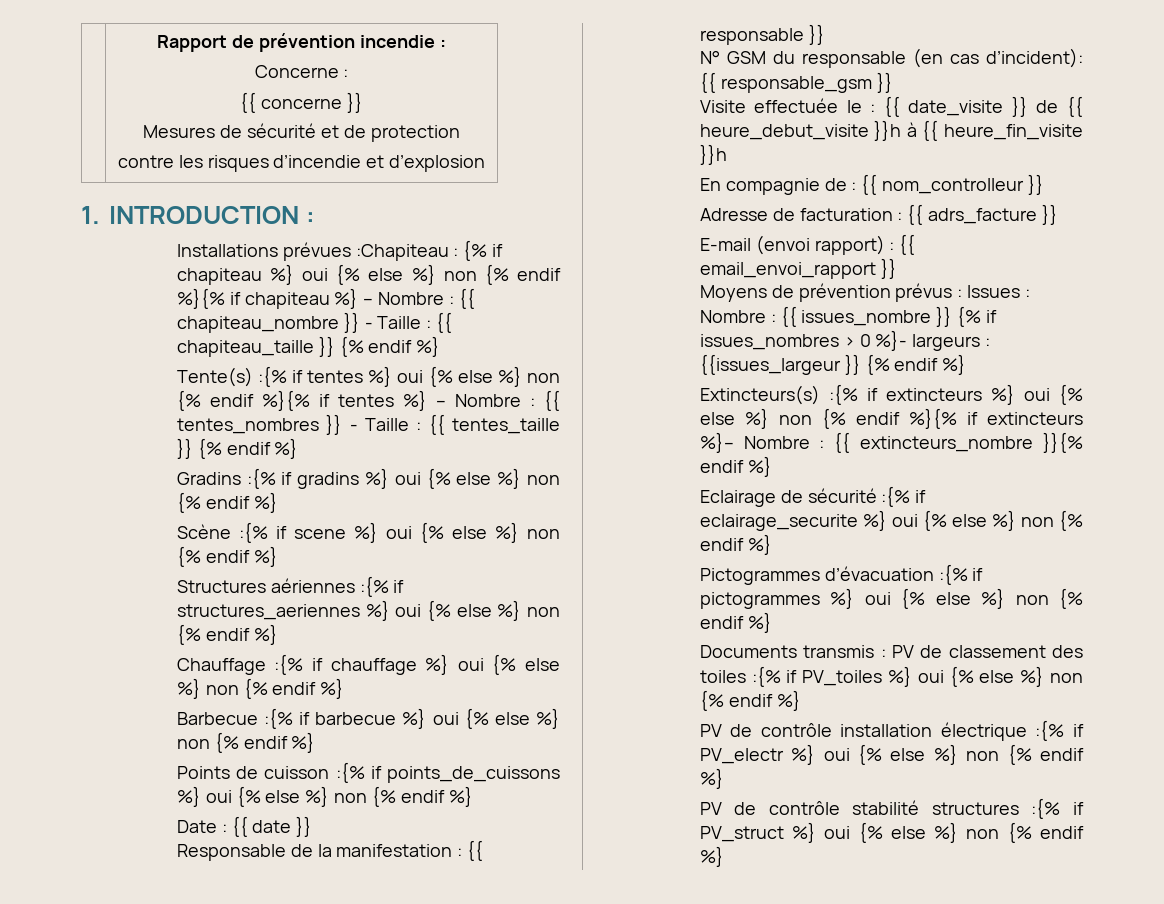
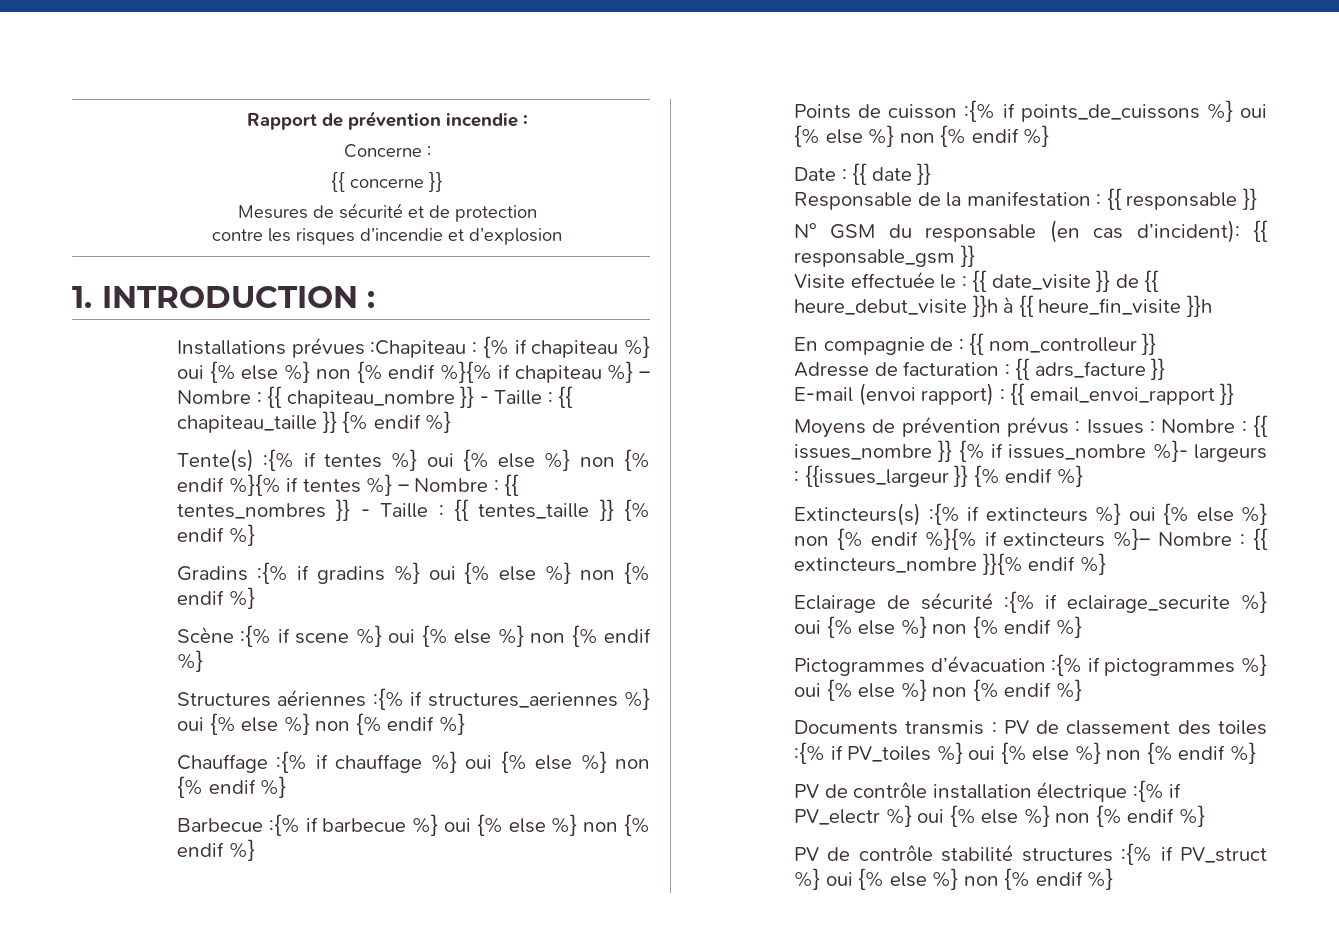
- Moyens de prévention prévus : Issues : Nombre : {{ issues_nombre }} {% if issues_nombres > 0 %}- largeurs : {{issues_largeur }} {% endif %}
+ Moyens de prévention prévus : Issues : Nombre : {{ issues_nombre }} {% if issues_nombre %}- largeurs : {{issues_largeur }} {% endif %}

